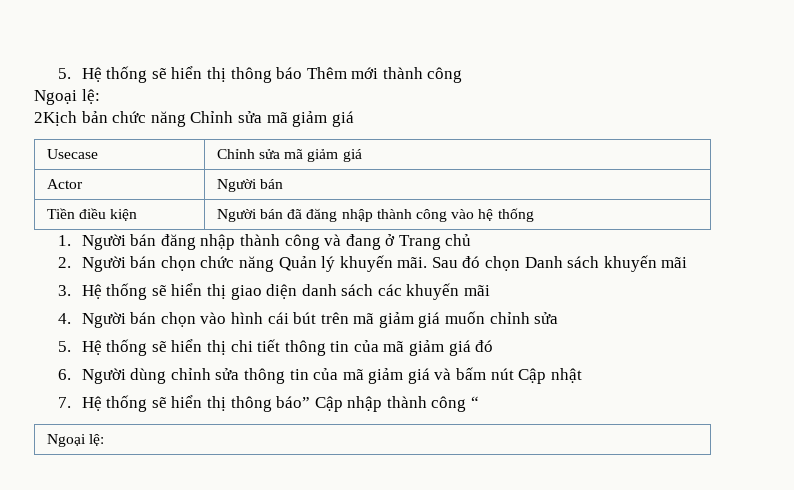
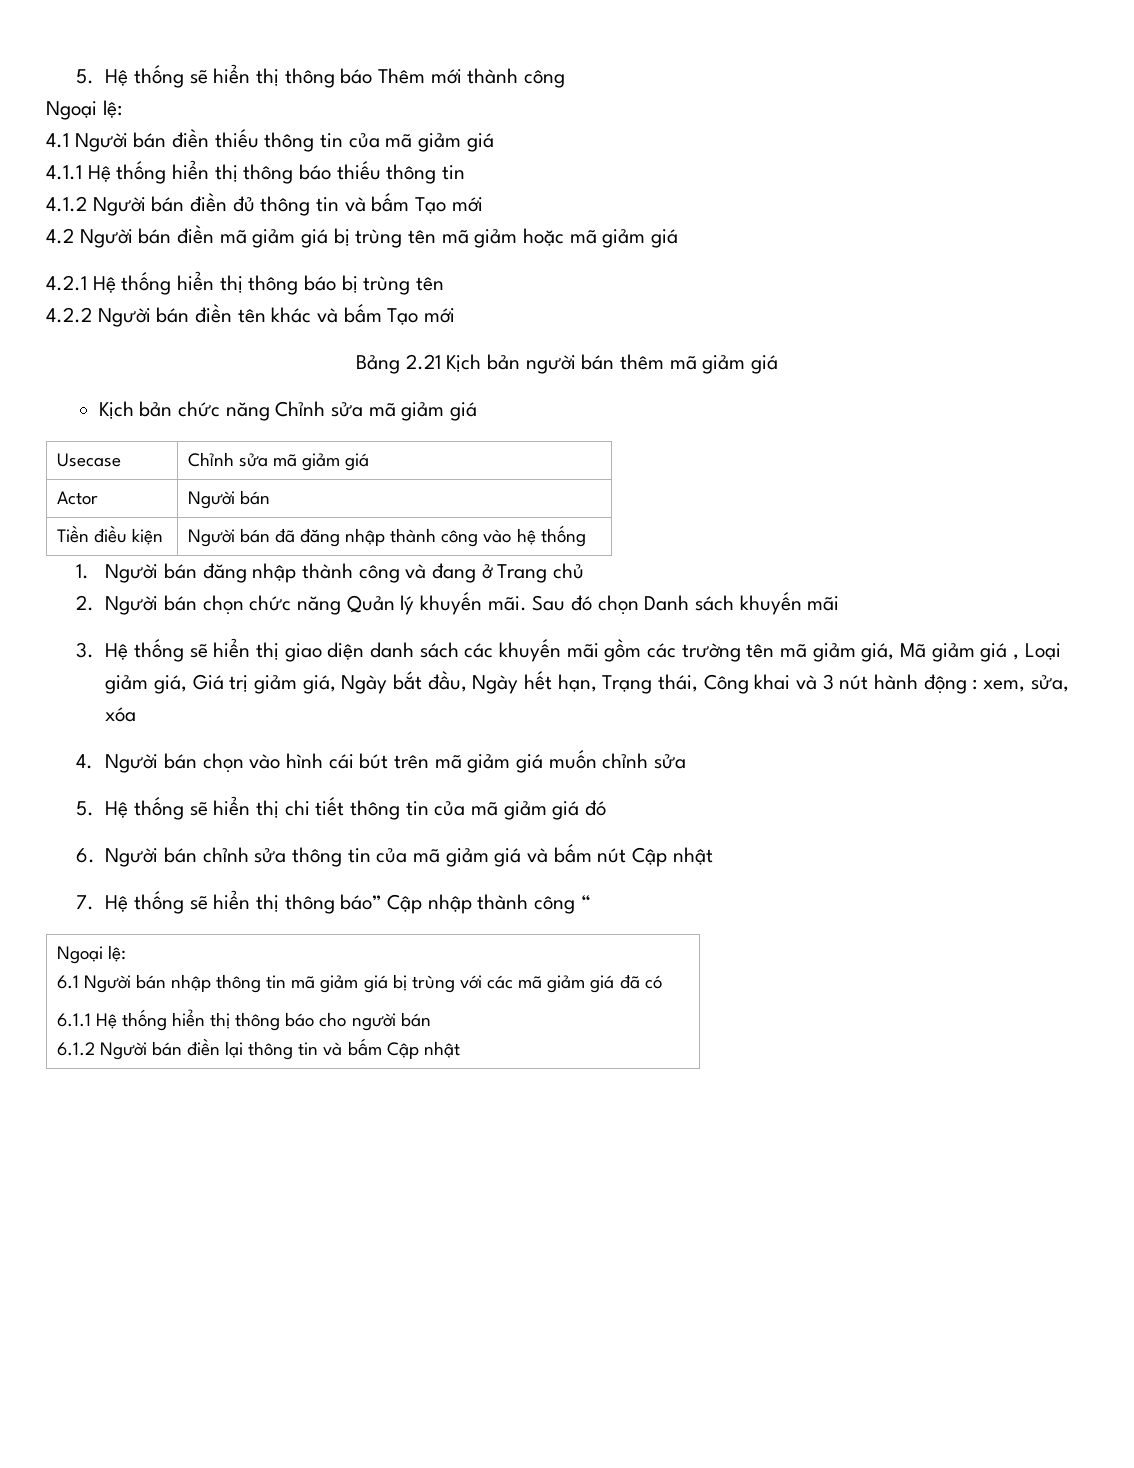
- 2Kịch bản chức năng Chỉnh sửa mã giảm giá
+ 4.1 Người bán điền thiếu thông tin của mã giảm giá
+ 4.1.1 Hệ thống hiển thị thông báo thiếu thông tin
+ 4.1.2 Người bán điền đủ thông tin và bấm Tạo mới
+ 4.2 Người bán điền mã giảm giá bị trùng tên mã giảm hoặc mã giảm giá
+ 4.2.1 Hệ thống hiển thị thông báo bị trùng tên
+ 4.2.2 Người bán điền tên khác và bấm Tạo mới
+ Bảng 2.21 Kịch bản người bán thêm mã giảm giá
+ Kịch bản chức năng Chỉnh sửa mã giảm giá
- 3. Hệ thống sẽ hiển thị giao diện danh sách các khuyến mãi
+ 3. Hệ thống sẽ hiển thị giao diện danh sách các khuyến mãi gồm các trường tên mã giảm giá, Mã giảm giá , Loại giảm giá, Giá trị giảm giá, Ngày bắt đầu, Ngày hết hạn, Trạng thái, Công khai và 3 nút hành động : xem, sửa, xóa
- 6. Người dùng chỉnh sửa thông tin của mã giảm giá và bấm nút Cập nhật
+ 6. Người bán chỉnh sửa thông tin của mã giảm giá và bấm nút Cập nhật
+ 6.1 Người bán nhập thông tin mã giảm giá bị trùng với các mã giảm giá đã có
+ 6.1.1 Hệ thống hiển thị thông báo cho người bán
+ 6.1.2 Người bán điền lại thông tin và bấm Cập nhật

